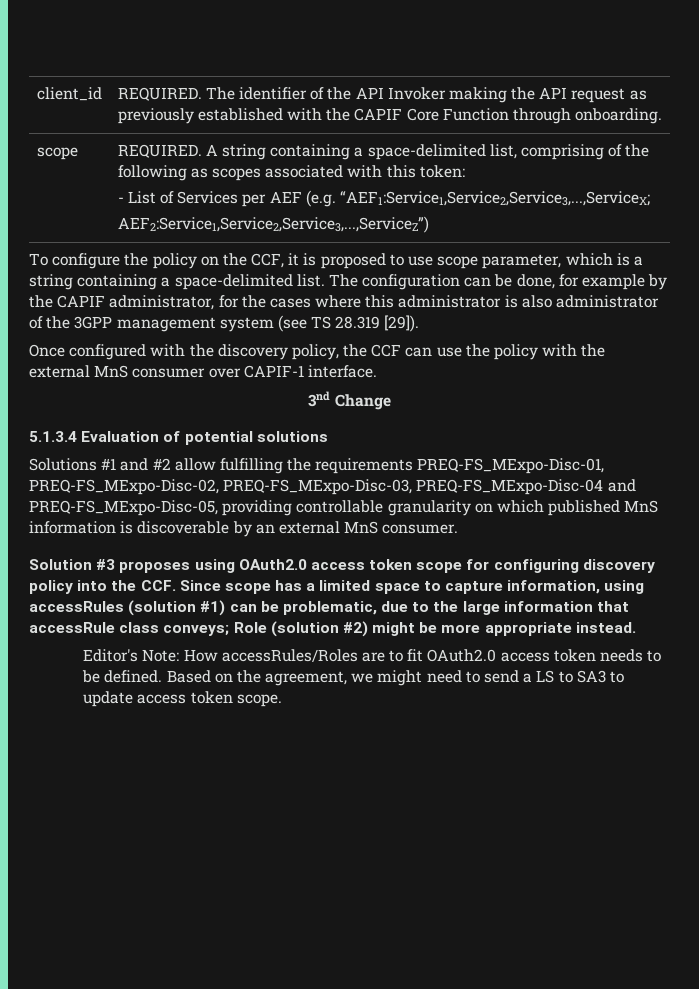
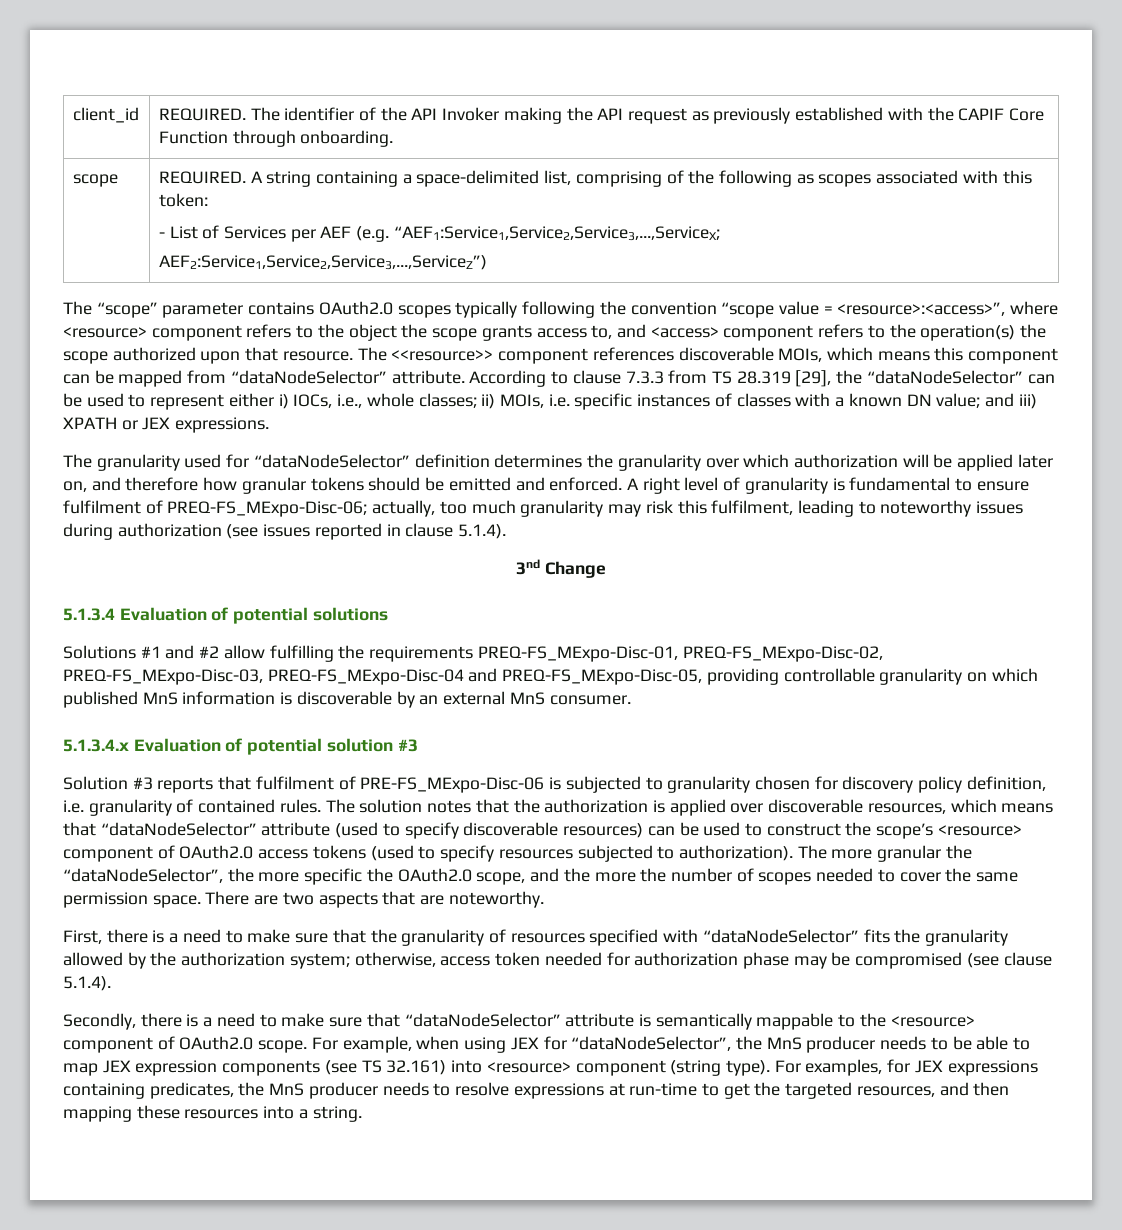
- To configure the policy on the CCF, it is proposed to use scope parameter, which is a string containing a space-delimited list. The configuration can be done, for example by the CAPIF administrator, for the cases where this administrator is also administrator of the 3GPP management system (see TS 28.319 [29]).
- Once configured with the discovery policy, the CCF can use the policy with the external MnS consumer over CAPIF-1 interface.
+ The “scope” parameter contains OAuth2.0 scopes typically following the convention “scope value = <resource>:<access>”, where <resource> component refers to the object the scope grants access to, and <access> component refers to the operation(s) the scope authorized upon that resource. The <<resource>> component references discoverable MOIs, which means this component can be mapped from “dataNodeSelector” attribute. According to clause 7.3.3 from TS 28.319 [29], the “dataNodeSelector” can be used to represent either i) IOCs, i.e., whole classes; ii) MOIs, i.e. specific instances of classes with a known DN value; and iii) XPATH or JEX expressions.
+ The granularity used for “dataNodeSelector” definition determines the granularity over which authorization will be applied later on, and therefore how granular tokens should be emitted and enforced. A right level of granularity is fundamental to ensure fulfilment of PREQ-FS_MExpo-Disc-06; actually, too much granularity may risk this fulfilment, leading to noteworthy issues during authorization (see issues reported in clause 5.1.4).
- Solution #3 proposes using OAuth2.0 access token scope for configuring discovery policy into the CCF. Since scope has a limited space to capture information, using accessRules (solution #1) can be problematic, due to the large information that accessRule class conveys; Role (solution #2) might be more appropriate instead.
- Editor's Note: How accessRules/Roles are to fit OAuth2.0 access token needs to be defined. Based on the agreement, we might need to send a LS to SA3 to update access token scope.
+ 5.1.3.4.x Evaluation of potential solution #3
+ Solution #3 reports that fulfilment of PRE-FS_MExpo-Disc-06 is subjected to granularity chosen for discovery policy definition, i.e. granularity of contained rules. The solution notes that the authorization is applied over discoverable resources, which means that “dataNodeSelector” attribute (used to specify discoverable resources) can be used to construct the scope’s <resource> component of OAuth2.0 access tokens (used to specify resources subjected to authorization). The more granular the “dataNodeSelector”, the more specific the OAuth2.0 scope, and the more the number of scopes needed to cover the same permission space. There are two aspects that are noteworthy.
+ First, there is a need to make sure that the granularity of resources specified with “dataNodeSelector” fits the granularity allowed by the authorization system; otherwise, access token needed for authorization phase may be compromised (see clause 5.1.4).
+ Secondly, there is a need to make sure that “dataNodeSelector” attribute is semantically mappable to the <resource> component of OAuth2.0 scope. For example, when using JEX for “dataNodeSelector”, the MnS producer needs to be able to map JEX expression components (see TS 32.161) into <resource> component (string type). For examples, for JEX expressions containing predicates, the MnS producer needs to resolve expressions at run-time to get the targeted resources, and then mapping these resources into a string.

